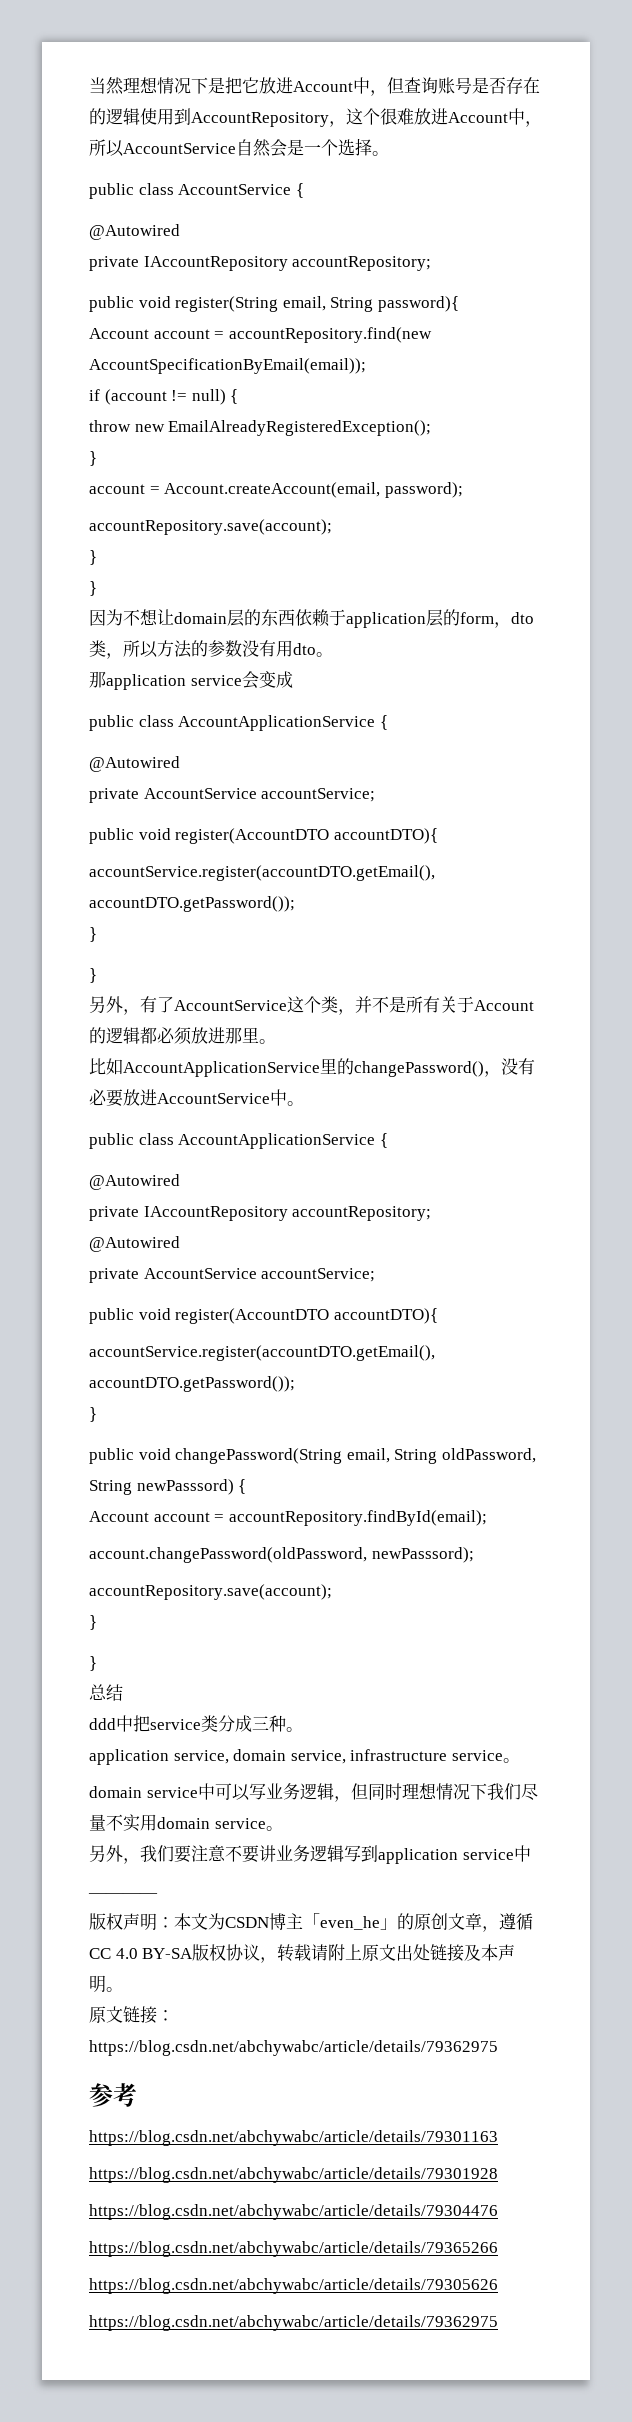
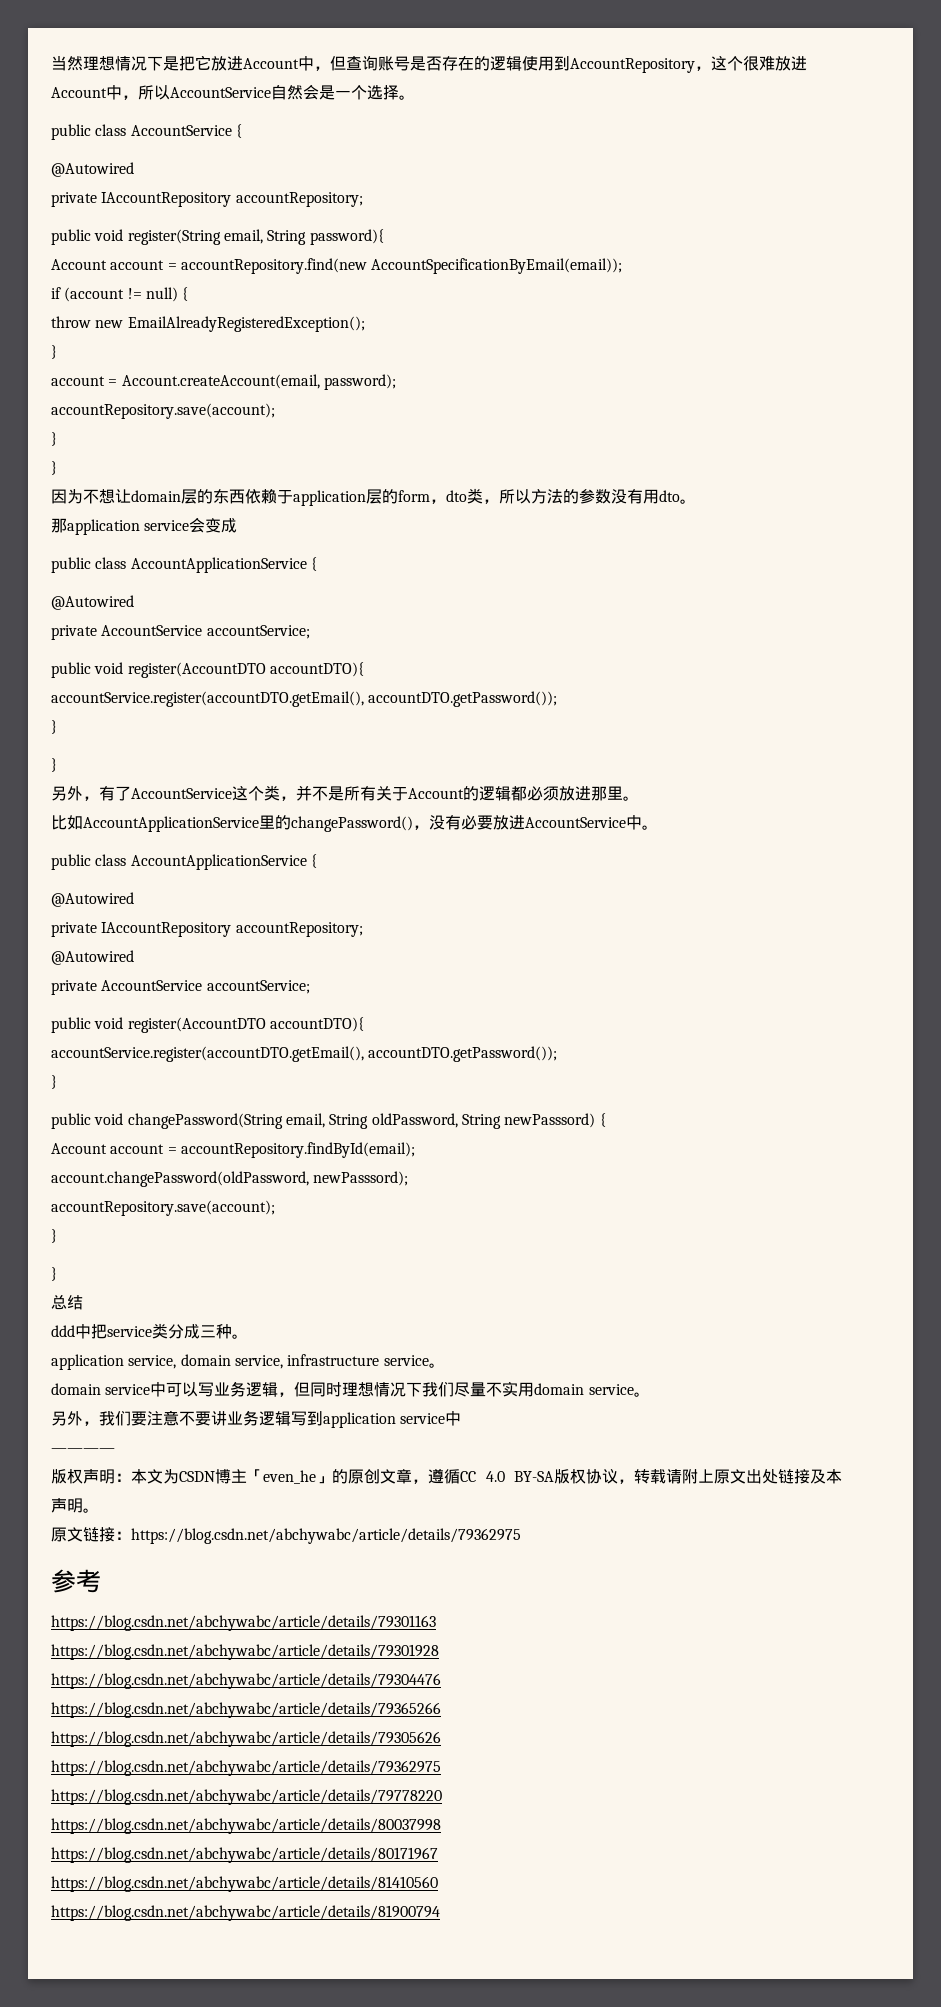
+ https://blog.csdn.net/abchywabc/article/details/79778220
+ https://blog.csdn.net/abchywabc/article/details/80037998
+ https://blog.csdn.net/abchywabc/article/details/80171967
+ https://blog.csdn.net/abchywabc/article/details/81410560
+ https://blog.csdn.net/abchywabc/article/details/81900794

